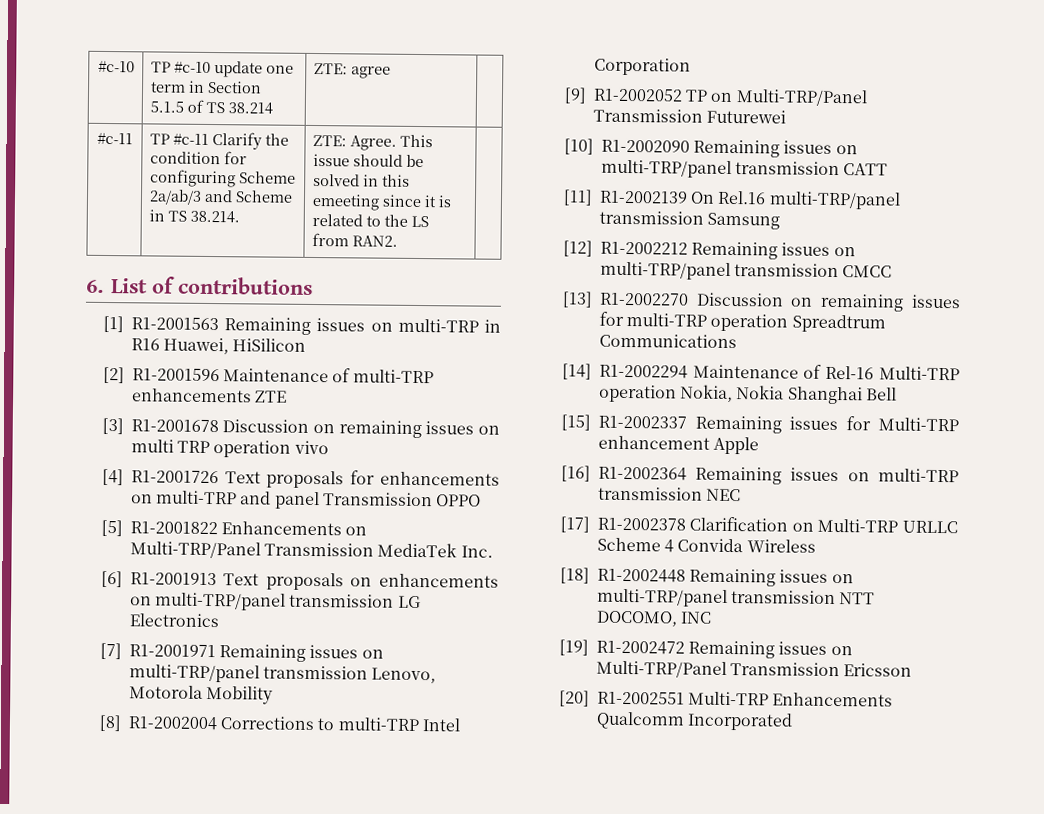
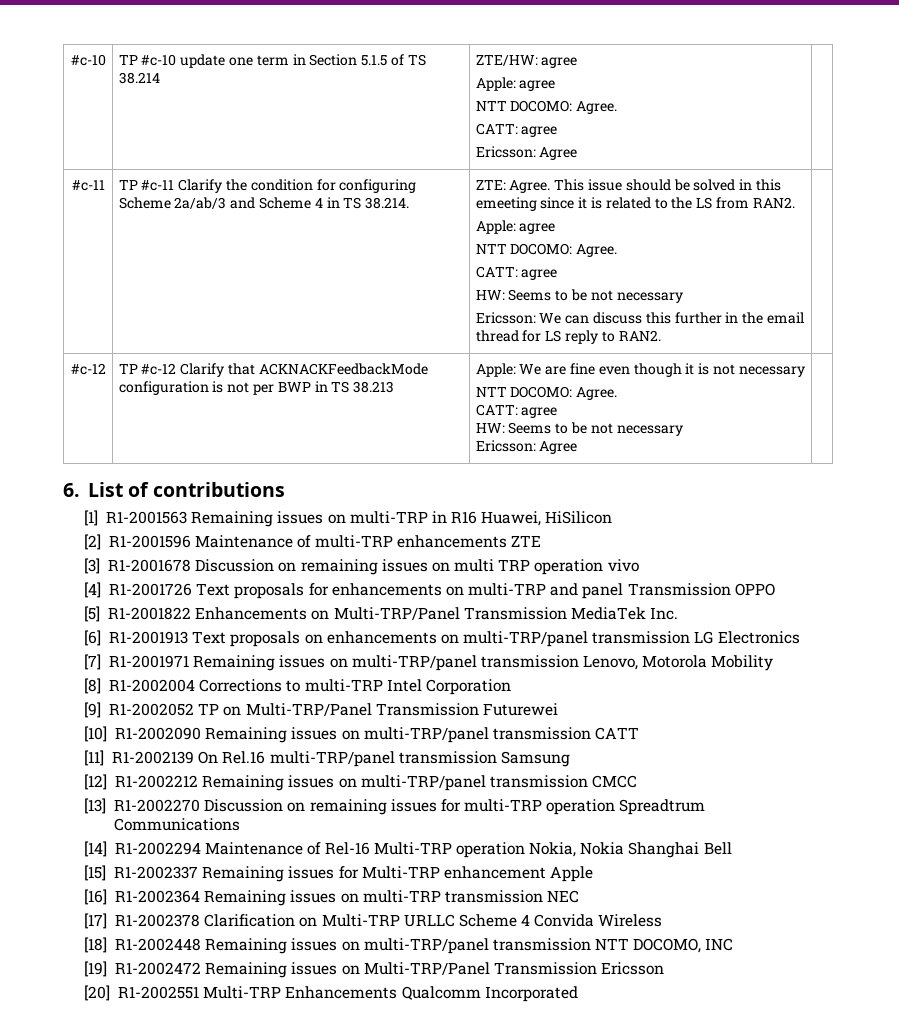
- #c-10 | TP #c-10 update one term in Section 5.1.5 of TS 38.214 | ZTE: agree |
+ #c-10 | TP #c-10 update one term in Section 5.1.5 of TS 38.214 | ZTE/HW: agree
+ Apple: agree
+ NTT DOCOMO: Agree.
+ CATT: agree
+ Ericsson: Agree |
- TP #c-11 Clarify the condition for configuring Scheme 2a/ab/3 and Scheme in TS 38.214.
+ TP #c-11 Clarify the condition for configuring Scheme 2a/ab/3 and Scheme 4 in TS 38.214.
  This issue should be solved in this emeeting since it is related to the LS from RAN2.
+ Apple: agree
+ NTT DOCOMO: Agree.
+ CATT: agree
+ HW: Seems to be not necessary
+ Ericsson: We can discuss this further in the email thread for LS reply to RAN2. |
+ #c-12 | TP #c-12 Clarify that ACKNACKFeedbackMode configuration is not per BWP in TS 38.213 | Apple: We are fine even though it is not necessary
+ NTT DOCOMO: Agree.
+ CATT: agree
+ HW: Seems to be not necessary
+ Ericsson: Agree |

